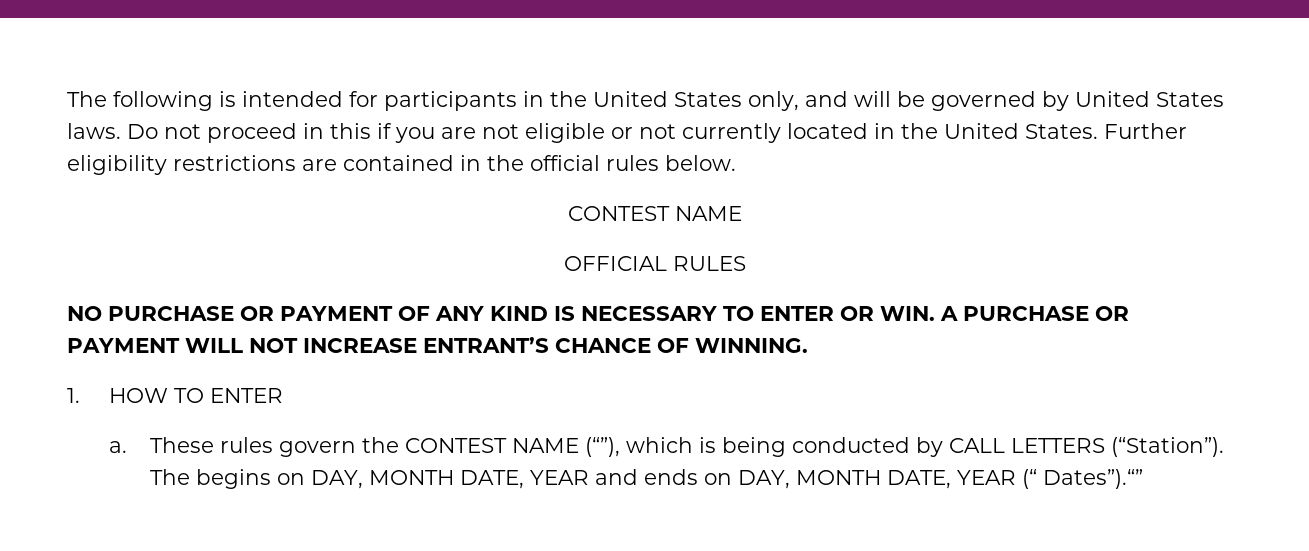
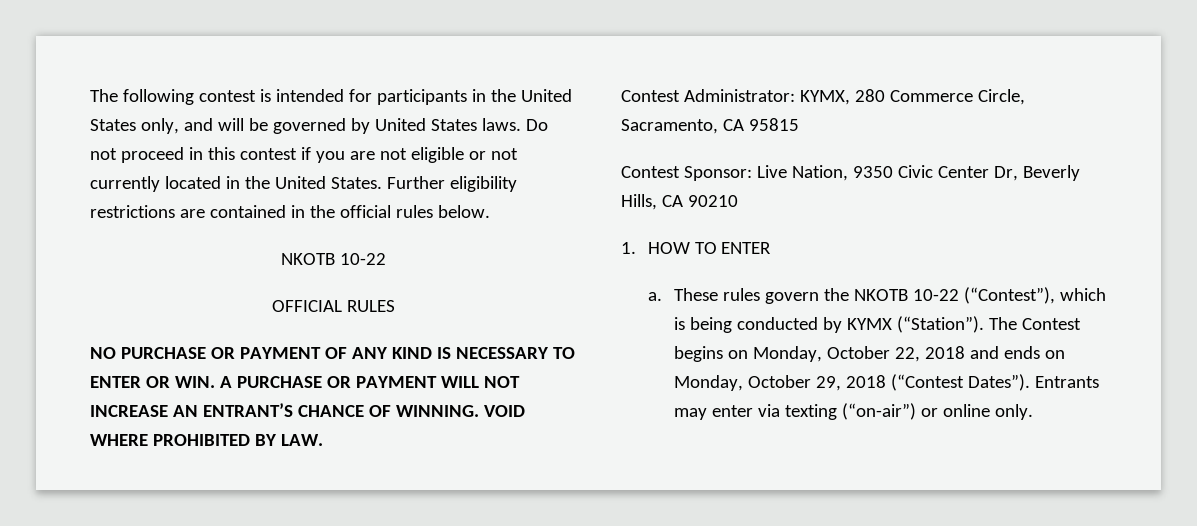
- The following is intended for participants in the United States only, and will be governed by United States laws.
+ The following contest is intended for participants in the United States only, and will be governed by United States laws.
- Do not proceed in this if you are not eligible or not currently located in the United States.
+ Do not proceed in this contest if you are not eligible or not currently located in the United States.
  Further eligibility restrictions are contained in the official rules below.
- CONTEST NAME
+ NKOTB 10-22
- NO PURCHASE OR PAYMENT OF ANY KIND IS NECESSARY TO ENTER OR WIN. A PURCHASE OR PAYMENT WILL NOT INCREASE ENTRANT’S CHANCE OF WINNING.
+ NO PURCHASE OR PAYMENT OF ANY KIND IS NECESSARY TO ENTER OR WIN. A PURCHASE OR PAYMENT WILL NOT INCREASE AN ENTRANT’S CHANCE OF WINNING. VOID WHERE PROHIBITED BY LAW.
+ Contest Administrator: KYMX, 280 Commerce Circle, Sacramento, CA 95815
+ Contest Sponsor: Live Nation, 9350 Civic Center Dr, Beverly Hills, CA 90210
- These rules govern the CONTEST NAME (“”), which is being conducted by CALL LETTERS (“Station”).
+ These rules govern the NKOTB 10-22 (“Contest”), which is being conducted by KYMX (“Station”).
- The begins on DAY, MONTH DATE, YEAR and ends on DAY, MONTH DATE, YEAR (“ Dates”).“”
+ The Contest begins on Monday, October 22, 2018 and ends on Monday, October 29, 2018 (“Contest Dates”). Entrants may enter via texting (“on-air”) or online only.

